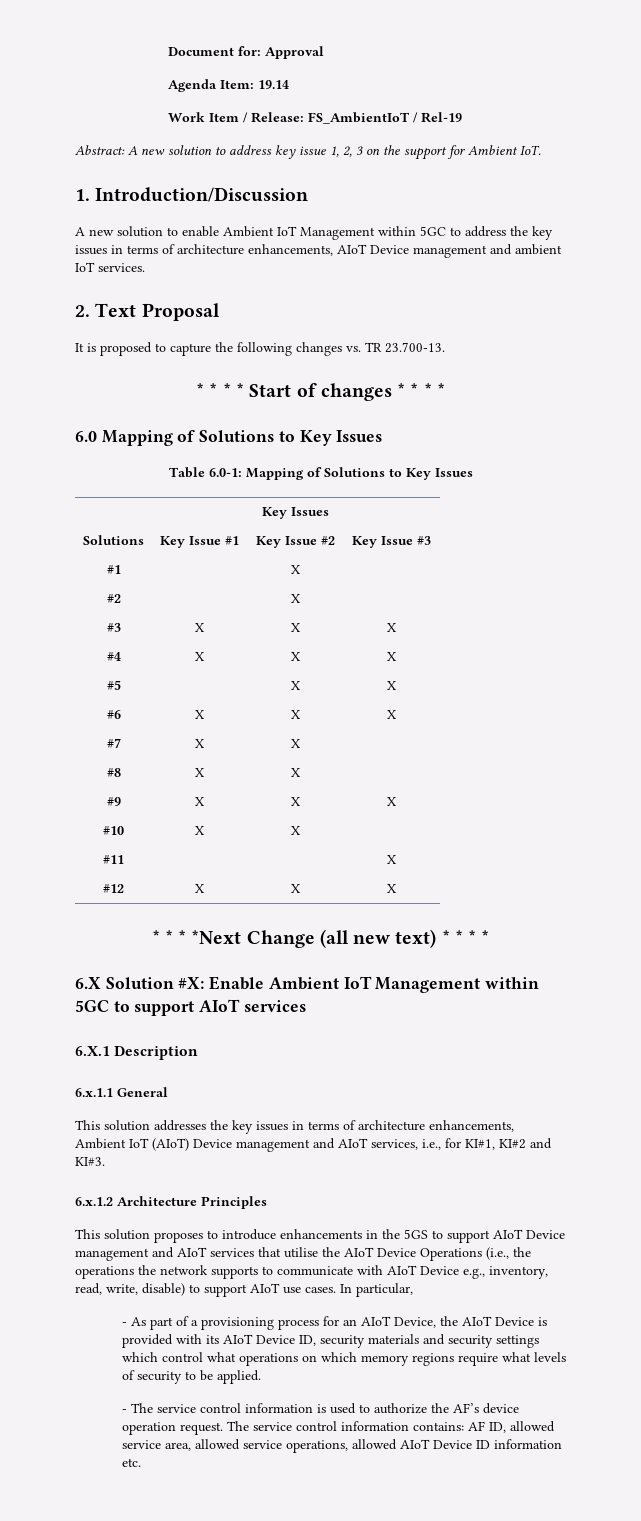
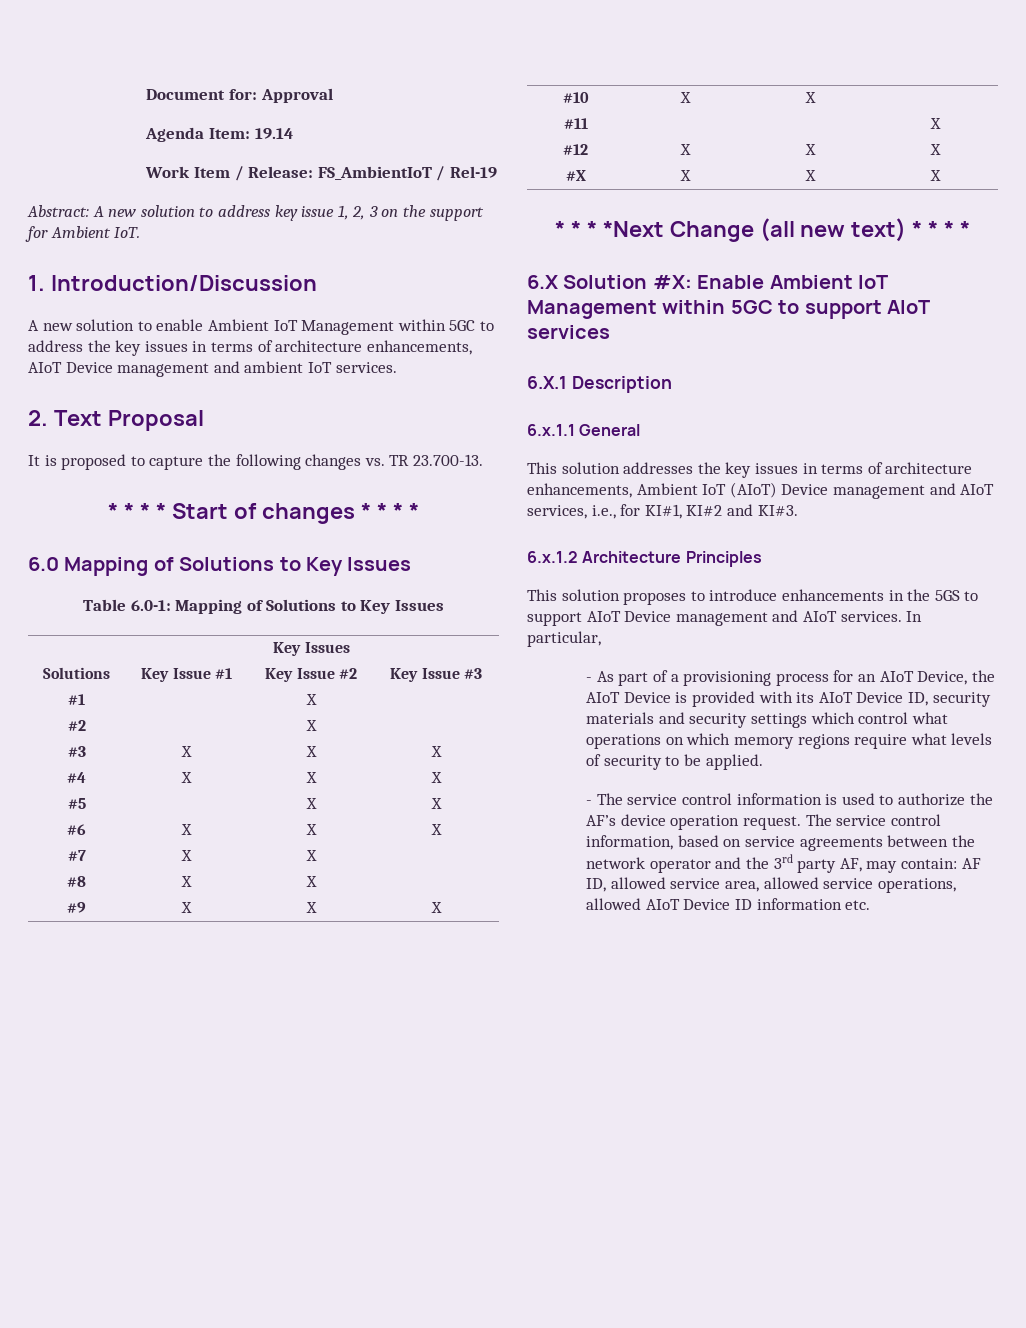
+ #X | X | X | X
- This solution proposes to introduce enhancements in the 5GS to support AIoT Device management and AIoT services that utilise the AIoT Device Operations (i.e., the operations the network supports to communicate with AIoT Device e.g., inventory, read, write, disable) to support AIoT use cases.
+ This solution proposes to introduce enhancements in the 5GS to support AIoT Device management and AIoT services.
- The service control information contains: AF ID, allowed service area, allowed service operations, allowed AIoT Device ID information etc.
+ The service control information, based on service agreements between the network operator and the 3rd party AF, may contain: AF ID, allowed service area, allowed service operations, allowed AIoT Device ID information etc.

